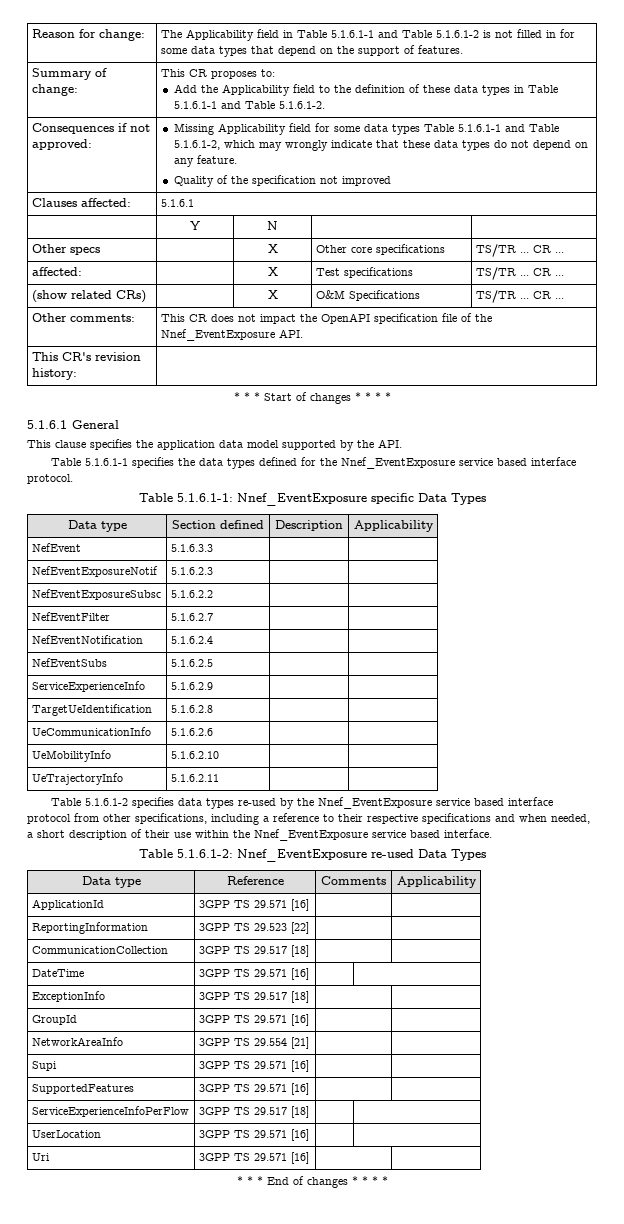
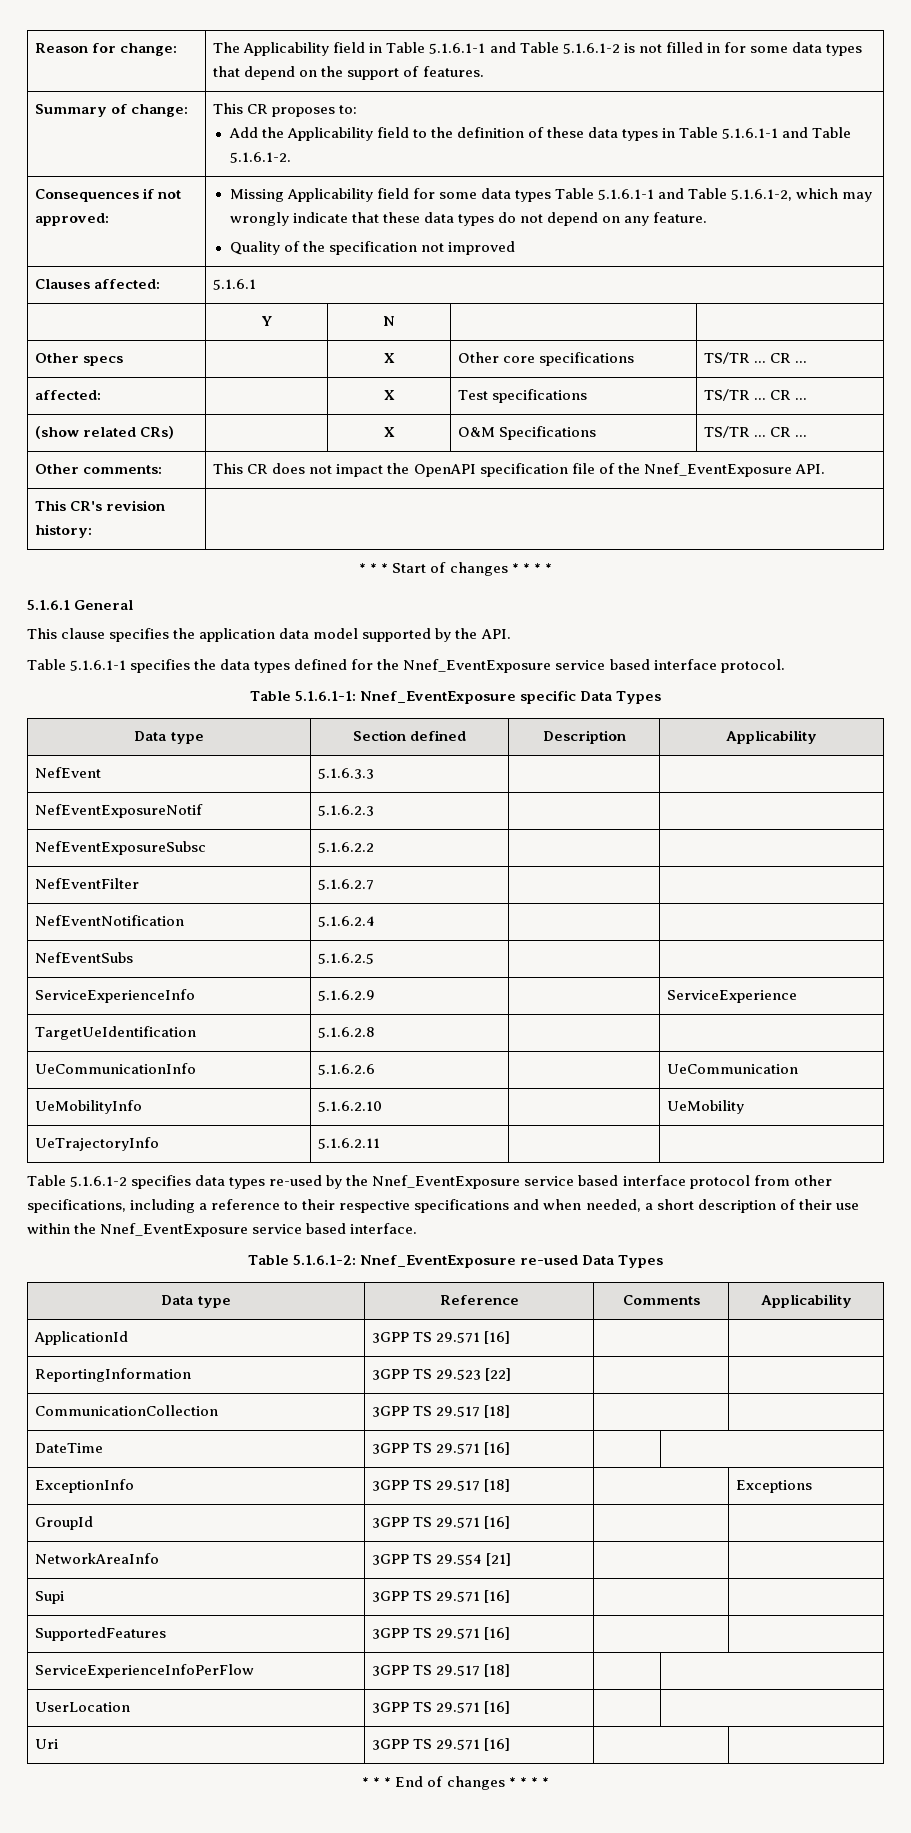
- ServiceExperienceInfo | 5.1.6.2.9 | |
+ ServiceExperienceInfo | 5.1.6.2.9 | | ServiceExperience
- UeCommunicationInfo | 5.1.6.2.6 | |
+ UeCommunicationInfo | 5.1.6.2.6 | | UeCommunication
- UeMobilityInfo | 5.1.6.2.10 | |
+ UeMobilityInfo | 5.1.6.2.10 | | UeMobility
- ExceptionInfo | 3GPP TS 29.517 [18] | |
+ ExceptionInfo | 3GPP TS 29.517 [18] | | Exceptions

